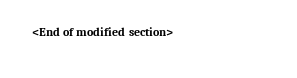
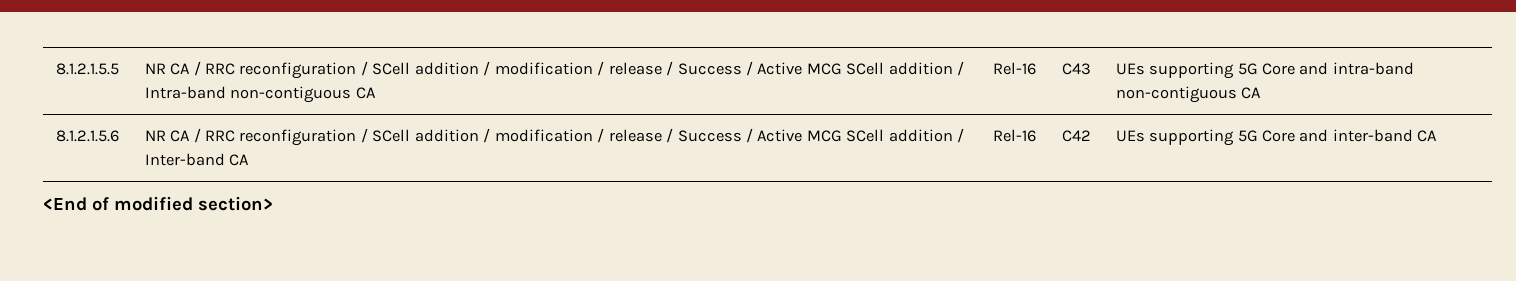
+ 8.1.2.1.5.5 | NR CA / RRC reconfiguration / SCell addition / modification / release / Success / Active MCG SCell addition / Intra-band non-contiguous CA | Rel-16 | C43 | UEs supporting 5G Core and intra-band non-contiguous CA
+ 8.1.2.1.5.6 | NR CA / RRC reconfiguration / SCell addition / modification / release / Success / Active MCG SCell addition / Inter-band CA | Rel-16 | C42 | UEs supporting 5G Core and inter-band CA

